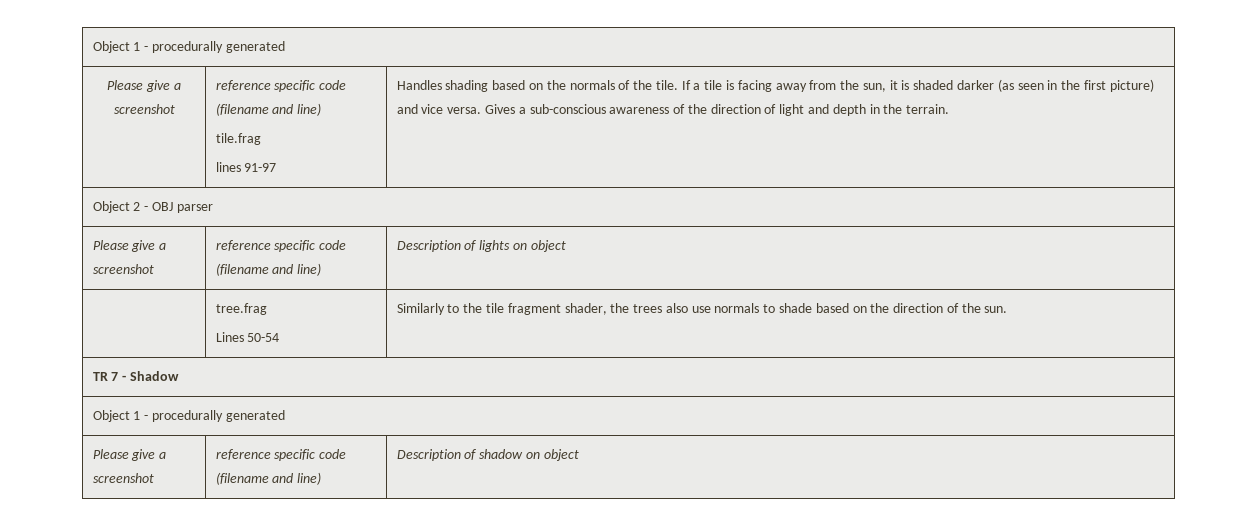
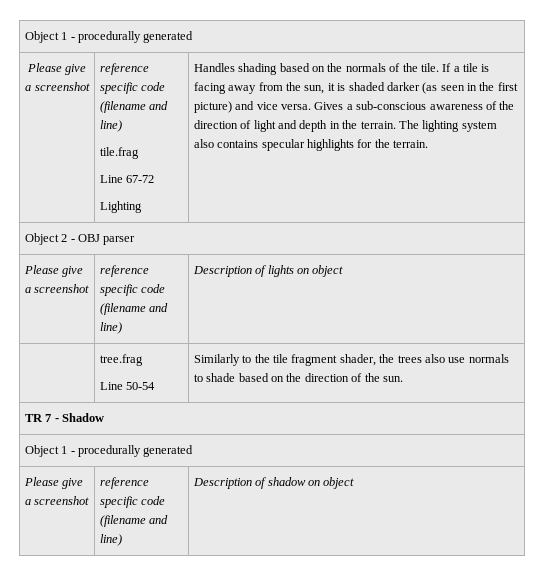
- lines 91-97
+ Line 67-72
+ Lighting
+ The lighting system also contains specular highlights for the terrain.
  | tree.frag
- Lines 50-54 | Similarly to the tile fragment shader, the trees also use normals to shade based on the direction of the sun.
+ Line 50-54 | Similarly to the tile fragment shader, the trees also use normals to shade based on the direction of the sun.

